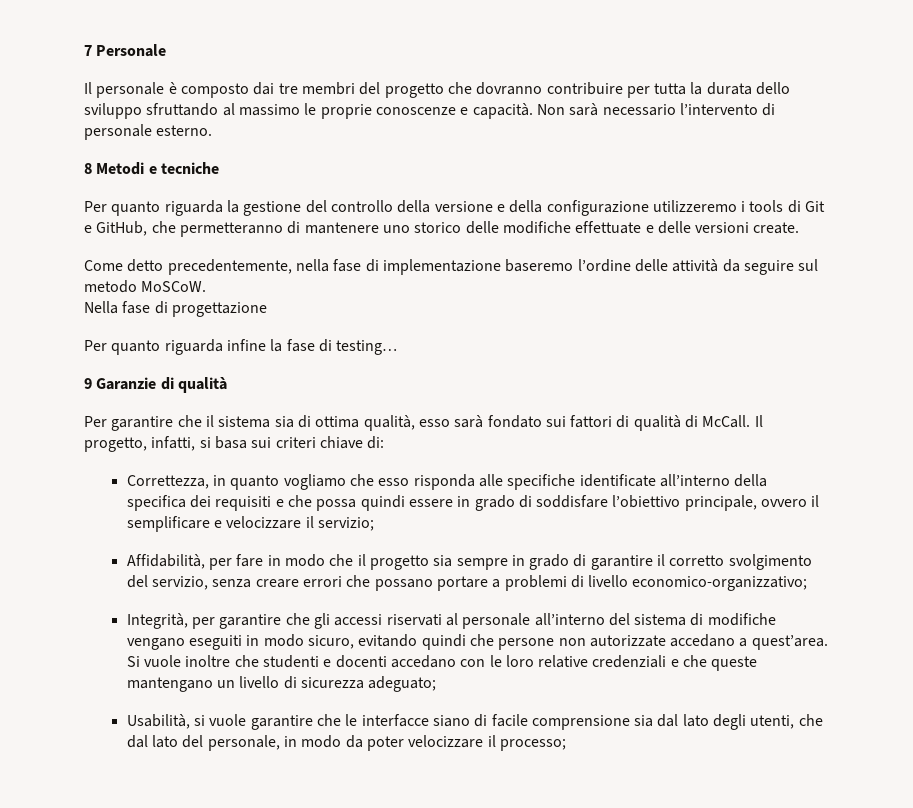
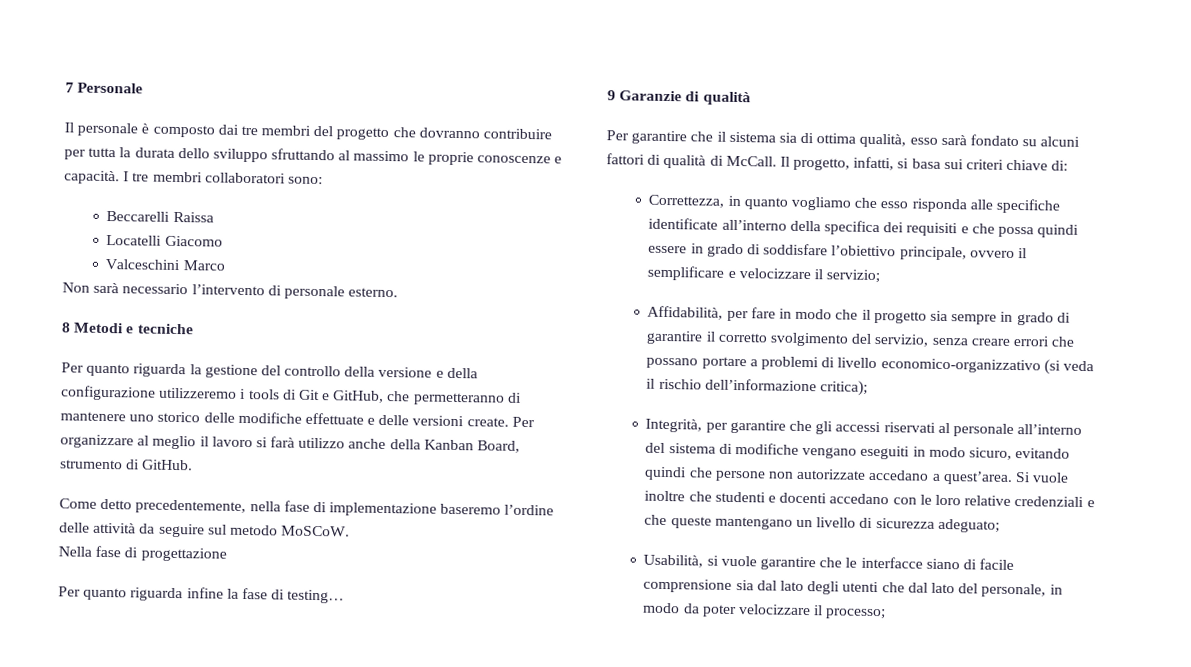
- Il personale è composto dai tre membri del progetto che dovranno contribuire per tutta la durata dello sviluppo sfruttando al massimo le proprie conoscenze e capacità. Non sarà necessario l’intervento di personale esterno.
+ Il personale è composto dai tre membri del progetto che dovranno contribuire per tutta la durata dello sviluppo sfruttando al massimo le proprie conoscenze e capacità. I tre membri collaboratori sono:
+ Beccarelli Raissa
+ Locatelli Giacomo
+ Valceschini Marco
+ Non sarà necessario l’intervento di personale esterno.
+ Per organizzare al meglio il lavoro si farà utilizzo anche della Kanban Board, strumento di GitHub.
- Per garantire che il sistema sia di ottima qualità, esso sarà fondato sui fattori di qualità di McCall.
+ Per garantire che il sistema sia di ottima qualità, esso sarà fondato su alcuni fattori di qualità di McCall.
- Affidabilità, per fare in modo che il progetto sia sempre in grado di garantire il corretto svolgimento del servizio, senza creare errori che possano portare a problemi di livello economico-organizzativo;
+ Affidabilità, per fare in modo che il progetto sia sempre in grado di garantire il corretto svolgimento del servizio, senza creare errori che possano portare a problemi di livello economico-organizzativo (si veda il rischio dell’informazione critica);
- Usabilità, si vuole garantire che le interfacce siano di facile comprensione sia dal lato degli utenti, che dal lato del personale, in modo da poter velocizzare il processo;
+ Usabilità, si vuole garantire che le interfacce siano di facile comprensione sia dal lato degli utenti che dal lato del personale, in modo da poter velocizzare il processo;

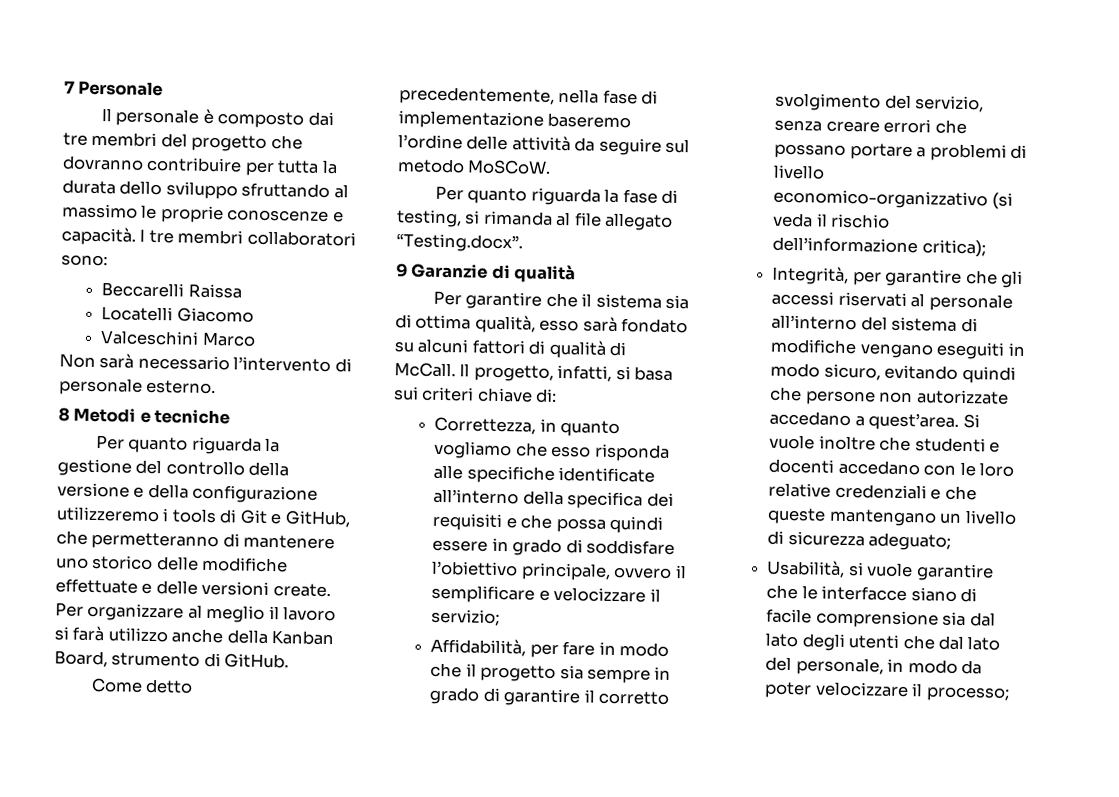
- Nella fase di progettazione
- Per quanto riguarda infine la fase di testing…
+ Per quanto riguarda la fase di testing, si rimanda al file allegato “Testing.docx”.

